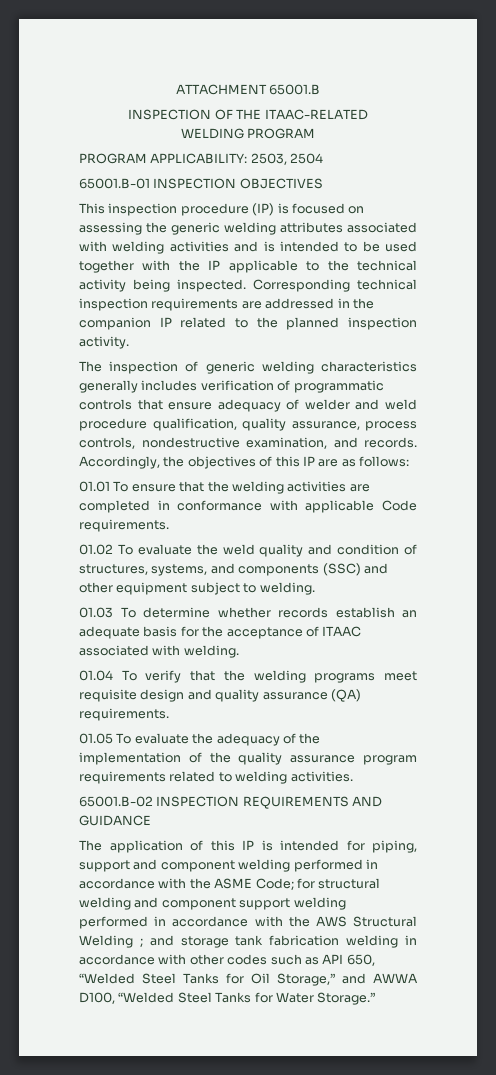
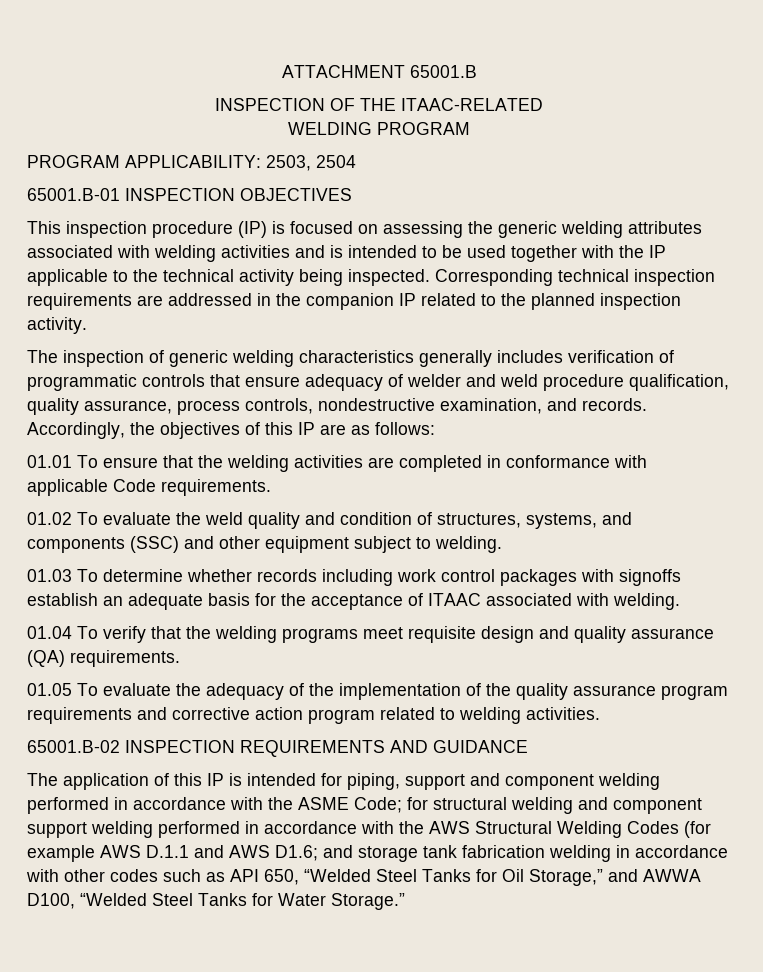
- 01.03 To determine whether records establish an adequate basis for the acceptance of ITAAC associated with welding.
+ 01.03 To determine whether records including work control packages with signoffs establish an adequate basis for the acceptance of ITAAC associated with welding.
- 01.05 To evaluate the adequacy of the implementation of the quality assurance program requirements related to welding activities.
+ 01.05 To evaluate the adequacy of the implementation of the quality assurance program requirements and corrective action program related to welding activities.
- for structural welding and component support welding performed in accordance with the AWS Structural Welding ;
+ for structural welding and component support welding performed in accordance with the AWS Structural Welding Codes (for example AWS D.1.1 and AWS D1.6;

